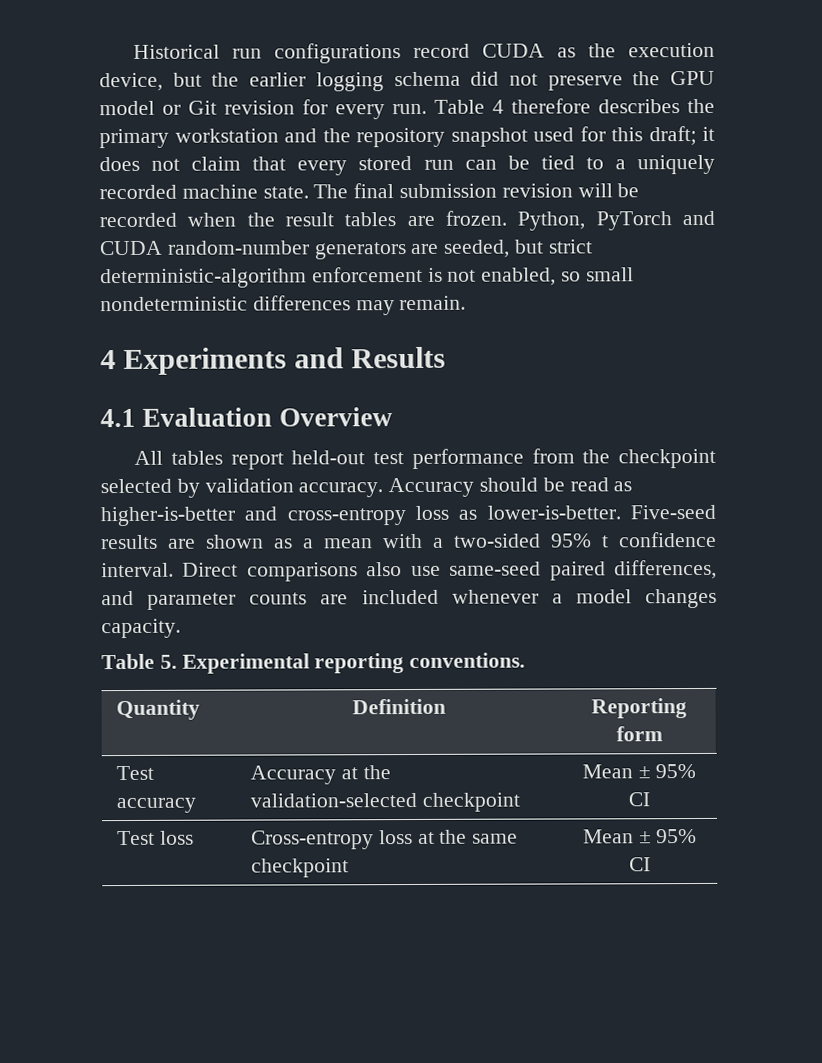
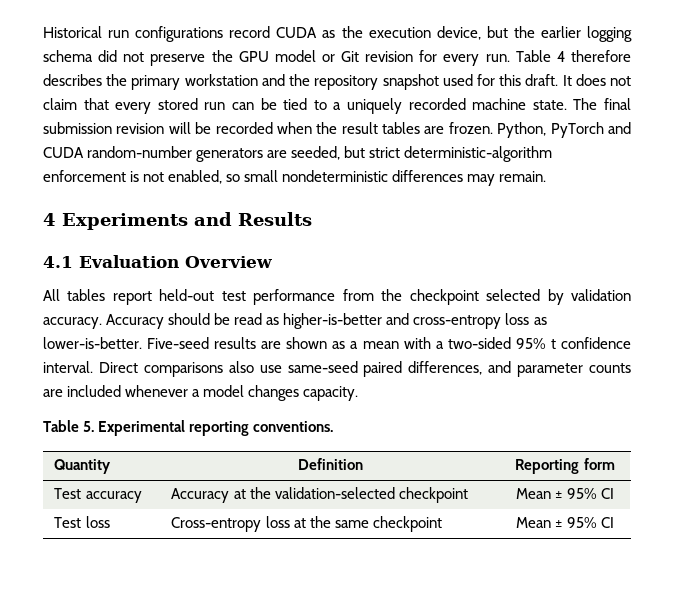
- Table 4 therefore describes the primary workstation and the repository snapshot used for this draft; it does not claim that every stored run can be tied to a uniquely recorded machine state.
+ Table 4 therefore describes the primary workstation and the repository snapshot used for this draft. It does not claim that every stored run can be tied to a uniquely recorded machine state.

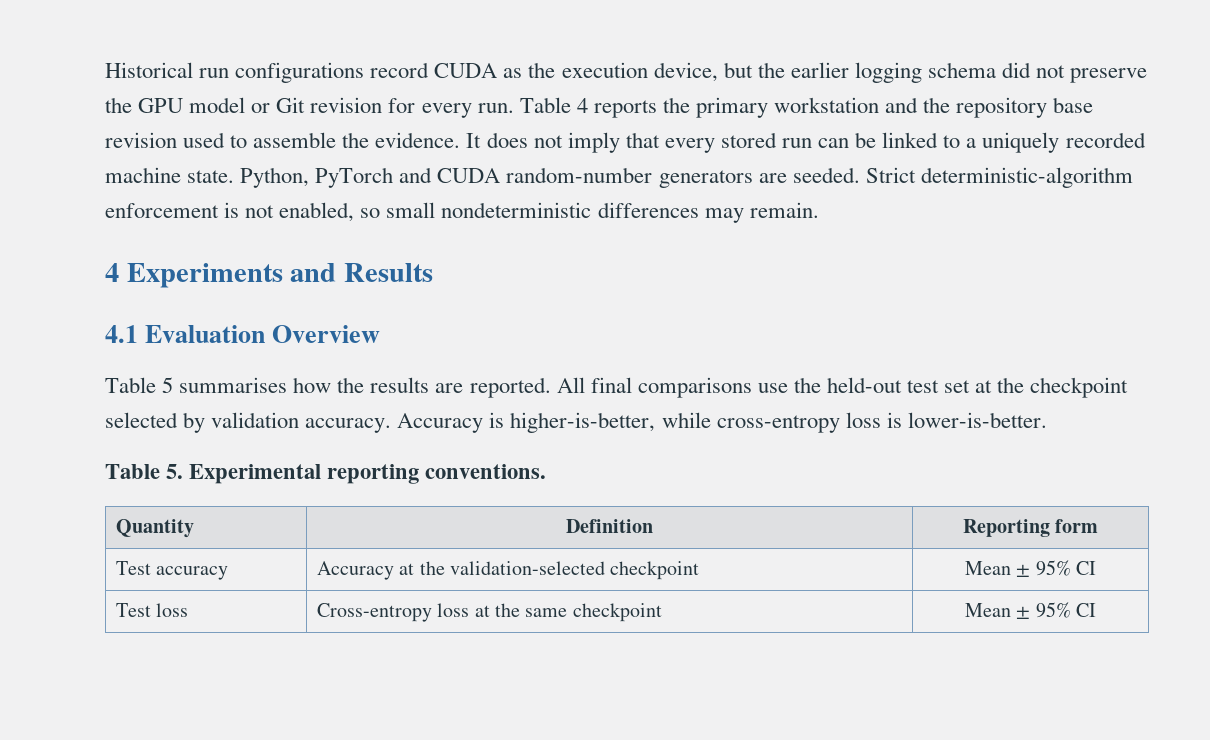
- Table 4 therefore describes the primary workstation and the repository snapshot used for this draft.
+ Table 4 reports the primary workstation and the repository base revision used to assemble the evidence.
- It does not claim that every stored run can be tied to a uniquely recorded machine state.
+ It does not imply that every stored run can be linked to a uniquely recorded machine state.
- The final submission revision will be recorded when the result tables are frozen.
- Python, PyTorch and CUDA random-number generators are seeded, but strict deterministic-algorithm enforcement is not enabled, so small nondeterministic differences may remain.
+ Python, PyTorch and CUDA random-number generators are seeded. Strict deterministic-algorithm enforcement is not enabled, so small nondeterministic differences may remain.
- All tables report held-out test performance from the checkpoint selected by validation accuracy.
+ Table 5 summarises how the results are reported. All final comparisons use the held-out test set at the checkpoint selected by validation accuracy.
- Accuracy should be read as higher-is-better and cross-entropy loss as lower-is-better. Five-seed results are shown as a mean with a two-sided 95% t confidence interval. Direct comparisons also use same-seed paired differences, and parameter counts are included whenever a model changes capacity.
+ Accuracy is higher-is-better, while cross-entropy loss is lower-is-better.

